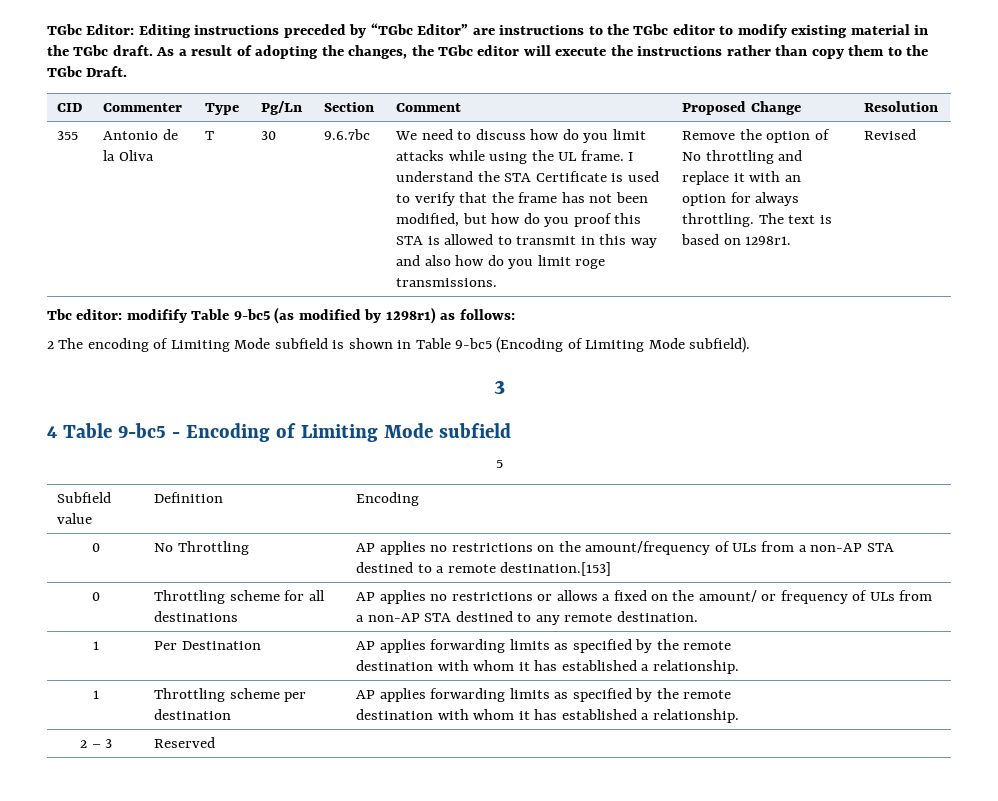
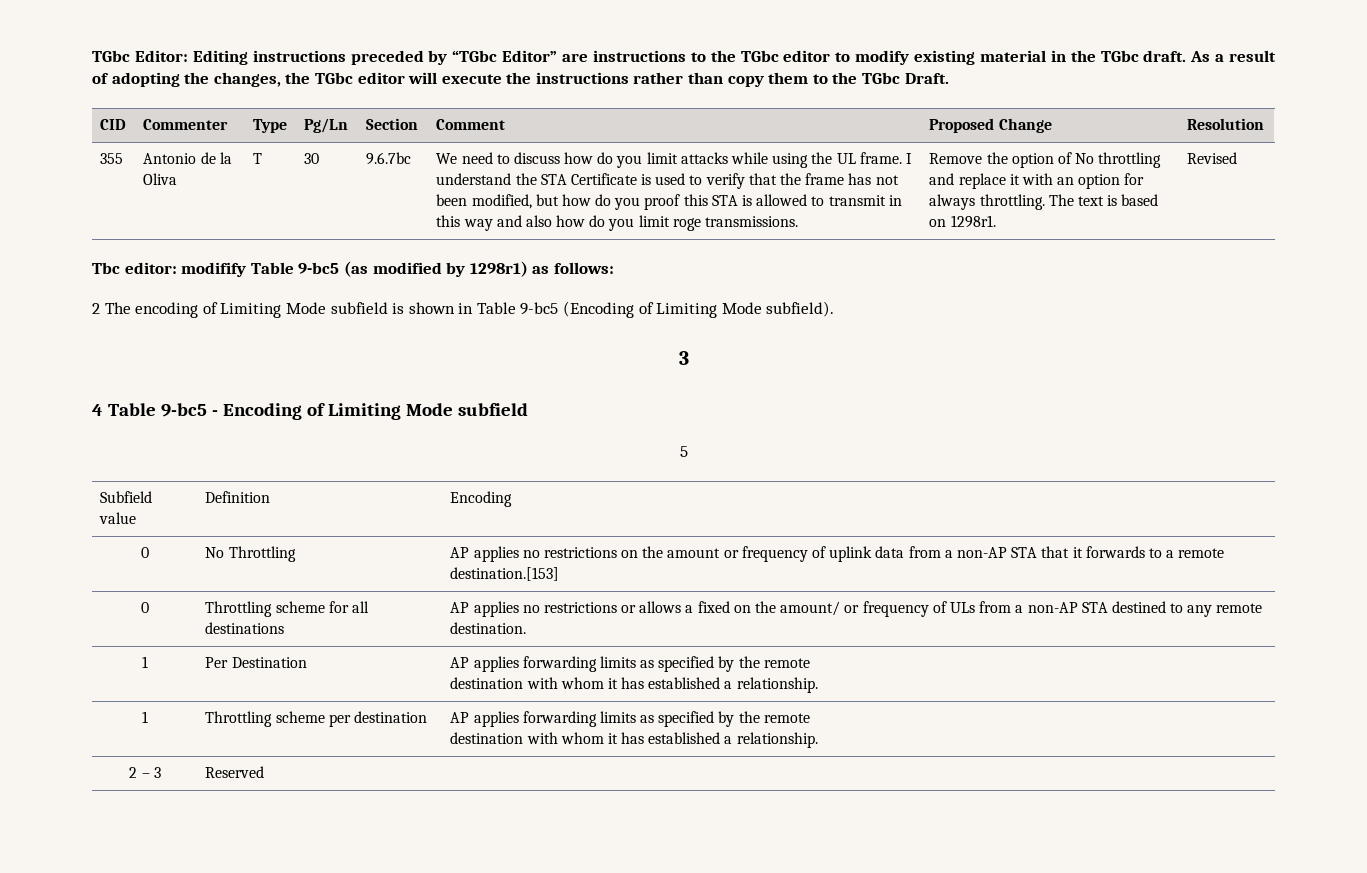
- 0 | No Throttling | AP applies no restrictions on the amount/frequency of ULs from a non-AP STA destined to a remote destination.[153]
+ 0 | No Throttling | AP applies no restrictions on the amount or frequency of uplink data from a non-AP STA that it forwards to a remote destination.[153]

